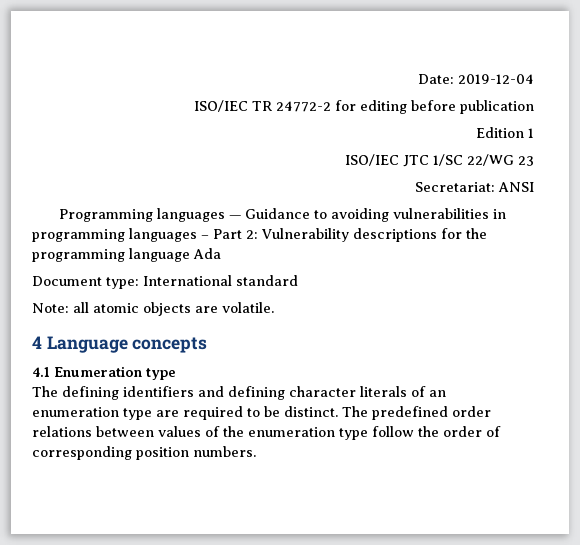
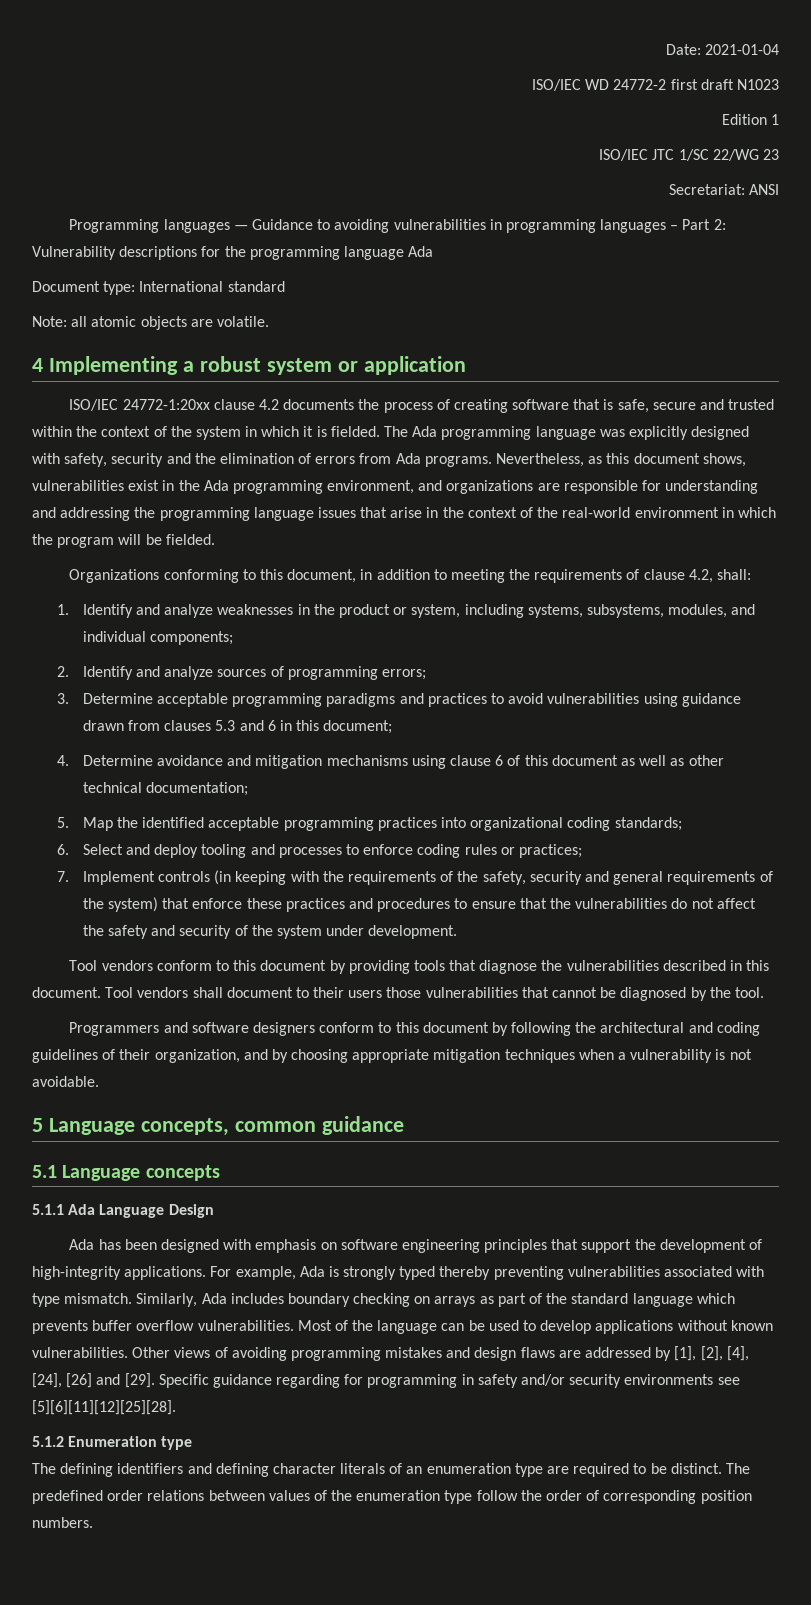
- Date: 2019-12-04
- ISO/IEC TR 24772-2 for editing before publication
+ Date: 2021-01-04
+ ISO/IEC WD 24772-2 first draft N1023
- 4 Language concepts
- 4.1 Enumeration type
+ 4 Implementing a robust system or application
+ ISO/IEC 24772-1:20xx clause 4.2 documents the process of creating software that is safe, secure and trusted within the context of the system in which it is fielded. The Ada programming language was explicitly designed with safety, security and the elimination of errors from Ada programs. Nevertheless, as this document shows, vulnerabilities exist in the Ada programming environment, and organizations are responsible for understanding and addressing the programming language issues that arise in the context of the real-world environment in which the program will be fielded.
+ Organizations conforming to this document, in addition to meeting the requirements of clause 4.2, shall:
+ 1. Identify and analyze weaknesses in the product or system, including systems, subsystems, modules, and individual components;
+ 2. Identify and analyze sources of programming errors;
+ 3. Determine acceptable programming paradigms and practices to avoid vulnerabilities using guidance drawn from clauses 5.3 and 6 in this document;
+ 4. Determine avoidance and mitigation mechanisms using clause 6 of this document as well as other technical documentation;
+ 5. Map the identified acceptable programming practices into organizational coding standards;
+ 6. Select and deploy tooling and processes to enforce coding rules or practices;
+ 7. Implement controls (in keeping with the requirements of the safety, security and general requirements of the system) that enforce these practices and procedures to ensure that the vulnerabilities do not affect the safety and security of the system under development.
+ Tool vendors conform to this document by providing tools that diagnose the vulnerabilities described in this document. Tool vendors shall document to their users those vulnerabilities that cannot be diagnosed by the tool.
+ Programmers and software designers conform to this document by following the architectural and coding guidelines of their organization, and by choosing appropriate mitigation techniques when a vulnerability is not avoidable.
+ 5 Language concepts, common guidance
+ 5.1 Language concepts
+ 5.1.1 Ada Language Design
+ Ada has been designed with emphasis on software engineering principles that support the development of high-integrity applications. For example, Ada is strongly typed thereby preventing vulnerabilities associated with type mismatch. Similarly, Ada includes boundary checking on arrays as part of the standard language which prevents buffer overflow vulnerabilities. Most of the language can be used to develop applications without known vulnerabilities. Other views of avoiding programming mistakes and design flaws are addressed by [1], [2], [4], [24], [26] and [29]. Specific guidance regarding for programming in safety and/or security environments see [5][6][11][12][25][28].
+ 5.1.2 Enumeration type

